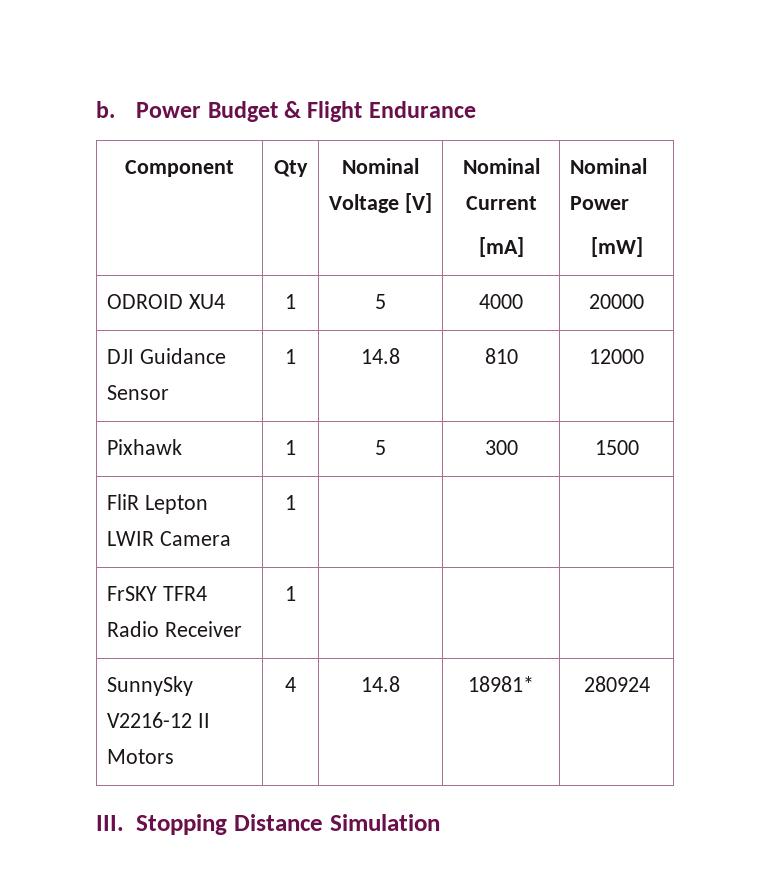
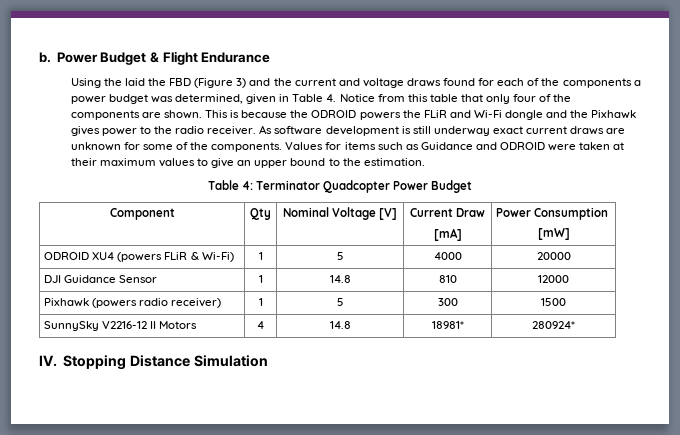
+ Using the laid the FBD (Figure 3) and the current and voltage draws found for each of the components a power budget was determined, given in Table 4. Notice from this table that only four of the components are shown. This is because the ODROID powers the FLiR and Wi-Fi dongle and the Pixhawk gives power to the radio receiver. As software development is still underway exact current draws are unknown for some of the components. Values for items such as Guidance and ODROID were taken at their maximum values to give an upper bound to the estimation.
+ Table 4: Terminator Quadcopter Power Budget
- Component | Qty | Nominal Voltage [V] | Nominal Current
- [mA] | Nominal Power
+ Component | Qty | Nominal Voltage [V] | Current Draw
+ [mA] | Power Consumption
- ODROID XU4 | 1 | 5 | 4000 | 20000
+ ODROID XU4 (powers FLiR & Wi-Fi) | 1 | 5 | 4000 | 20000
- Pixhawk | 1 | 5 | 300 | 1500
+ Pixhawk (powers radio receiver) | 1 | 5 | 300 | 1500
- FliR Lepton LWIR Camera | 1 | | |
- FrSKY TFR4 Radio Receiver | 1 | | |
- SunnySky V2216-12 II Motors | 4 | 14.8 | 18981* | 280924
- III. Stopping Distance Simulation
+ SunnySky V2216-12 II Motors | 4 | 14.8 | 18981* | 280924*
+ IV. Stopping Distance Simulation

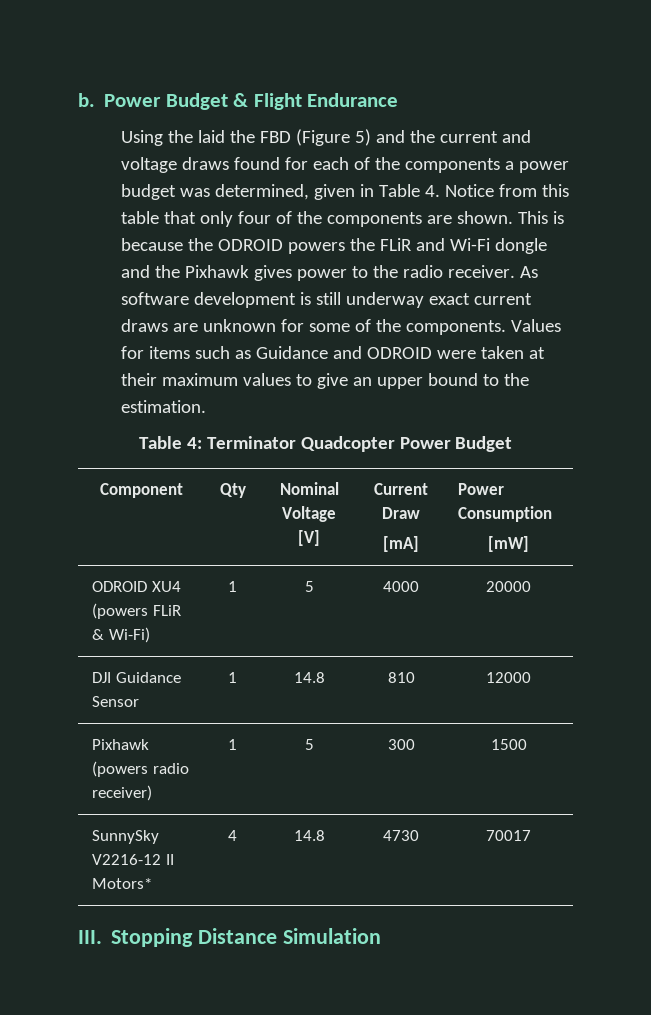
- Using the laid the FBD (Figure 3) and the current and voltage draws found for each of the components a power budget was determined, given in Table 4. Notice from this table that only four of the components are shown.
+ Using the laid the FBD (Figure 5) and the current and voltage draws found for each of the components a power budget was determined, given in Table 4. Notice from this table that only four of the components are shown.
- SunnySky V2216-12 II Motors | 4 | 14.8 | 18981* | 280924*
- IV. Stopping Distance Simulation
+ SunnySky V2216-12 II Motors* | 4 | 14.8 | 4730 | 70017
+ III. Stopping Distance Simulation

